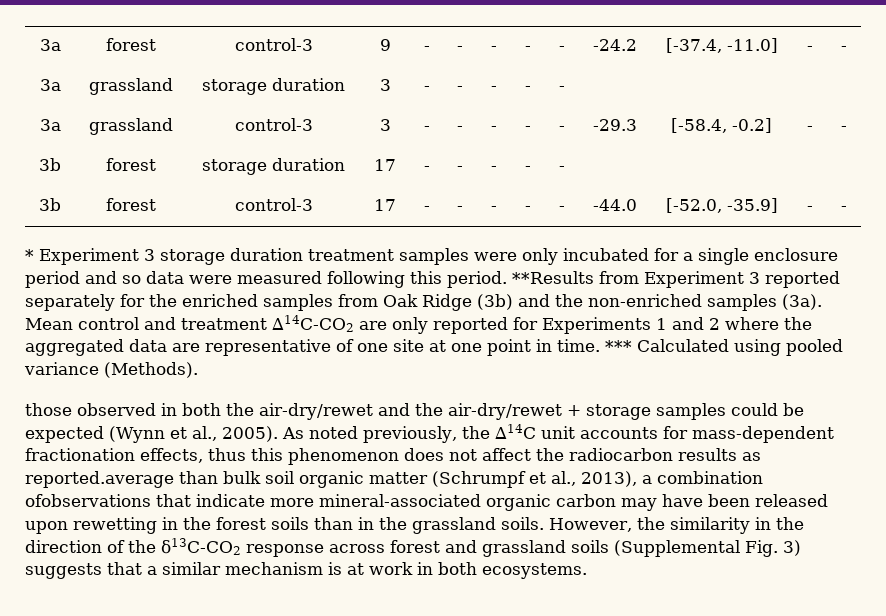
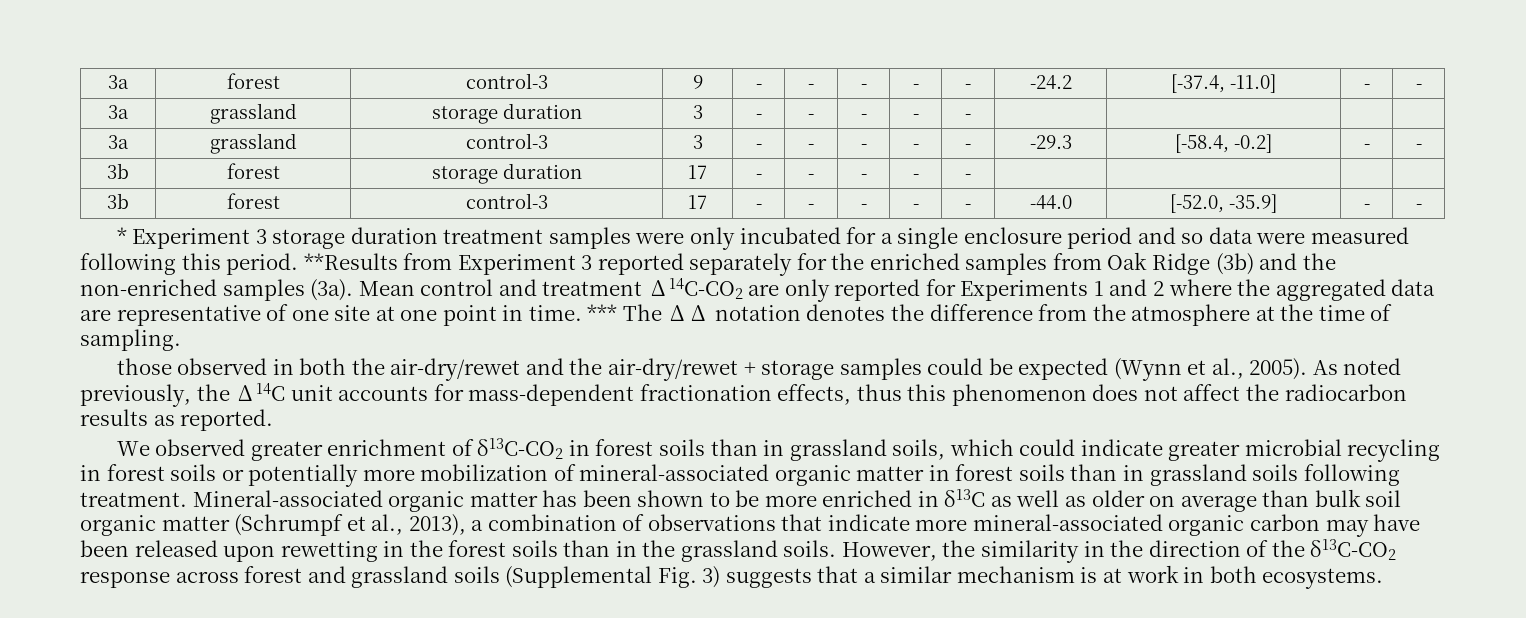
- *** Calculated using pooled variance (Methods).
+ *** The ∆∆ notation denotes the difference from the atmosphere at the time of sampling.
- As noted previously, the ∆14C unit accounts for mass-dependent fractionation effects, thus this phenomenon does not affect the radiocarbon results as reported.average than bulk soil organic matter (Schrumpf et al., 2013), a combination ofobservations that indicate more mineral-associated organic carbon may have been released upon rewetting in the forest soils than in the grassland soils.
+ As noted previously, the ∆14C unit accounts for mass-dependent fractionation effects, thus this phenomenon does not affect the radiocarbon results as reported.
+ We observed greater enrichment of δ13C-CO2 in forest soils than in grassland soils, which could indicate greater microbial recycling in forest soils or potentially more mobilization of mineral-associated organic matter in forest soils than in grassland soils following treatment. Mineral-associated organic matter has been shown to be more enriched in δ13C as well as older on average than bulk soil organic matter (Schrumpf et al., 2013), a combination of observations that indicate more mineral-associated organic carbon may have been released upon rewetting in the forest soils than in the grassland soils.

